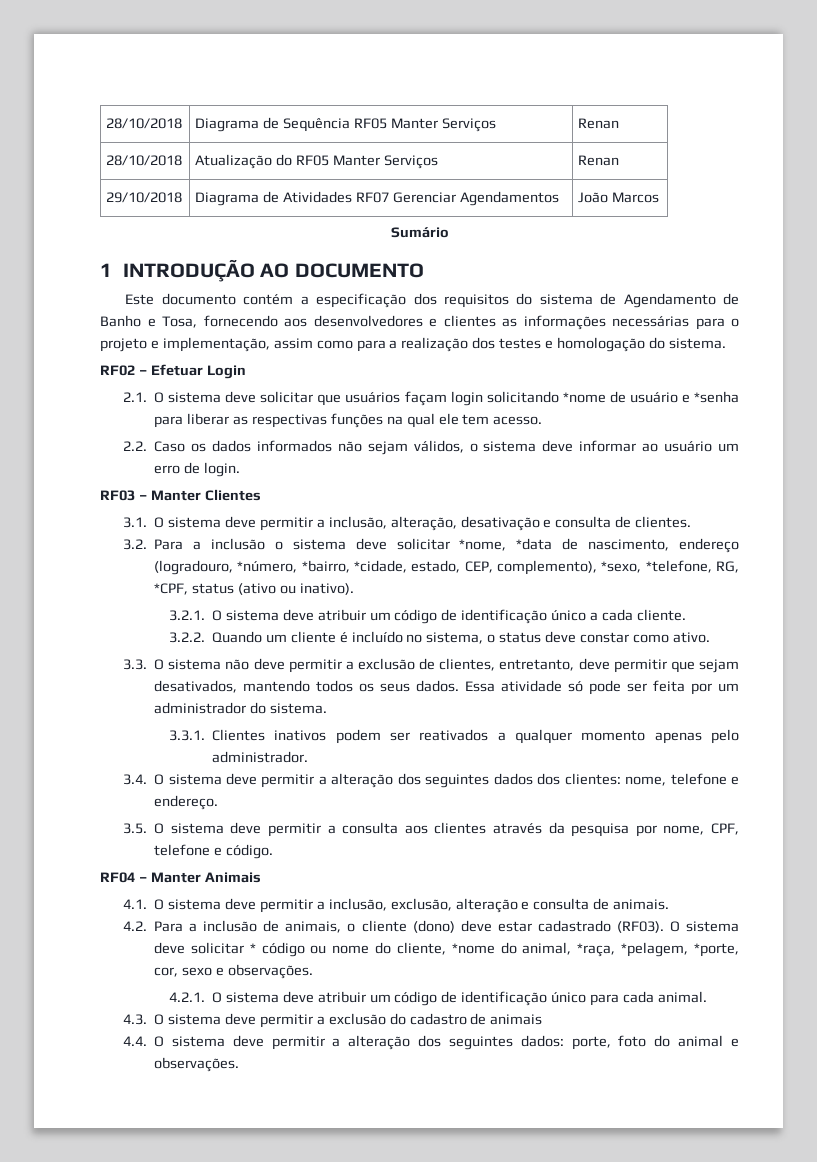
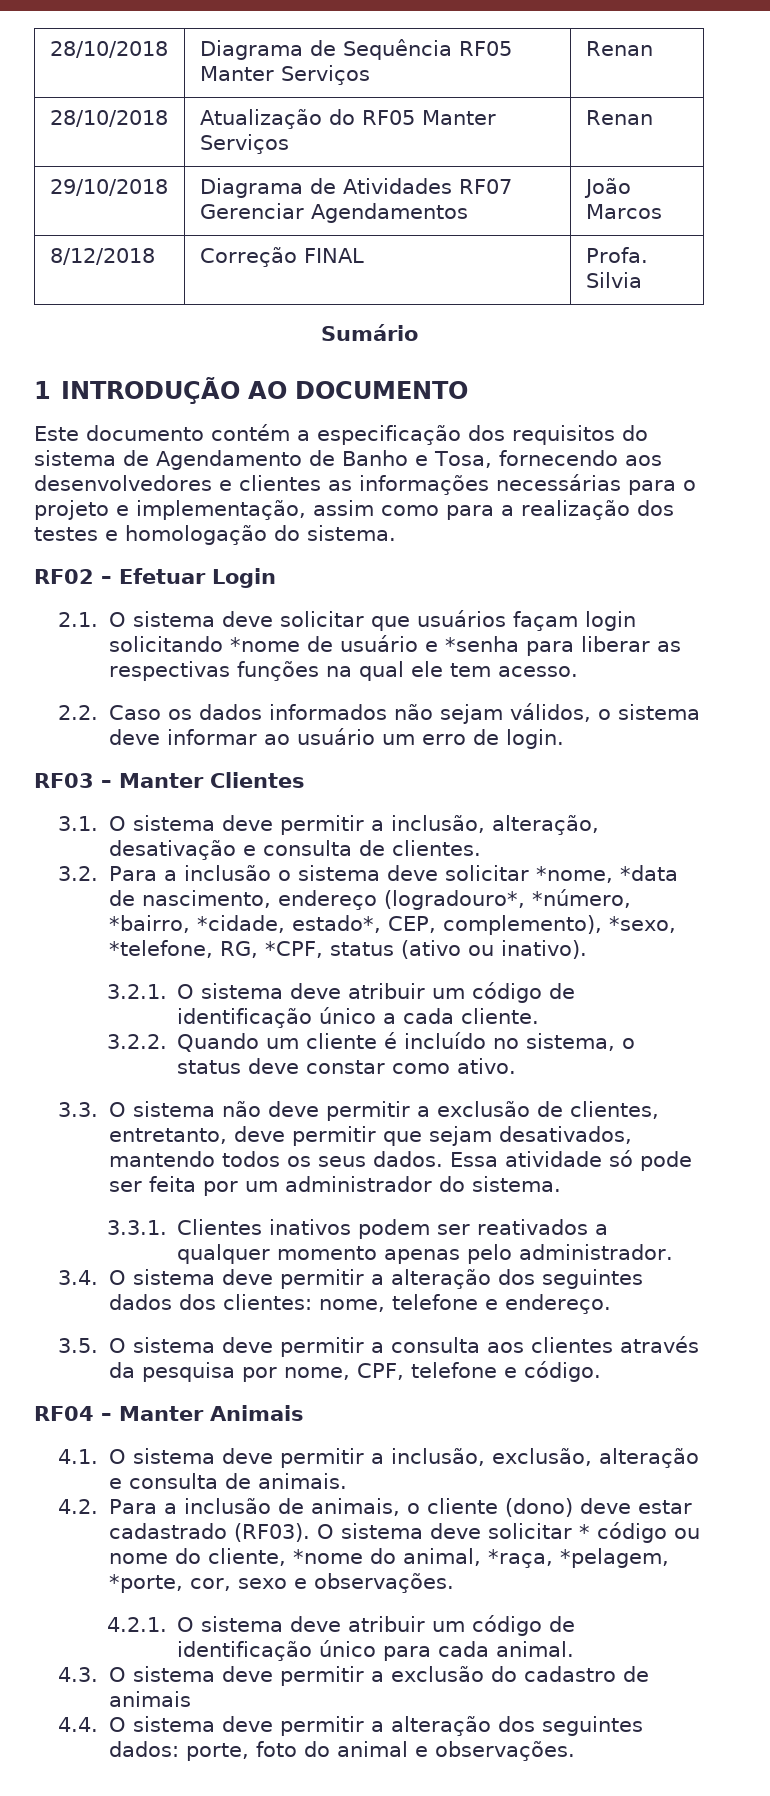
+ 8/12/2018 | Correção FINAL | Profa. Silvia
- 3.2. Para a inclusão o sistema deve solicitar *nome, *data de nascimento, endereço (logradouro, *número, *bairro, *cidade, estado, CEP, complemento), *sexo, *telefone, RG, *CPF, status (ativo ou inativo).
+ 3.2. Para a inclusão o sistema deve solicitar *nome, *data de nascimento, endereço (logradouro*, *número, *bairro, *cidade, estado*, CEP, complemento), *sexo, *telefone, RG, *CPF, status (ativo ou inativo).

